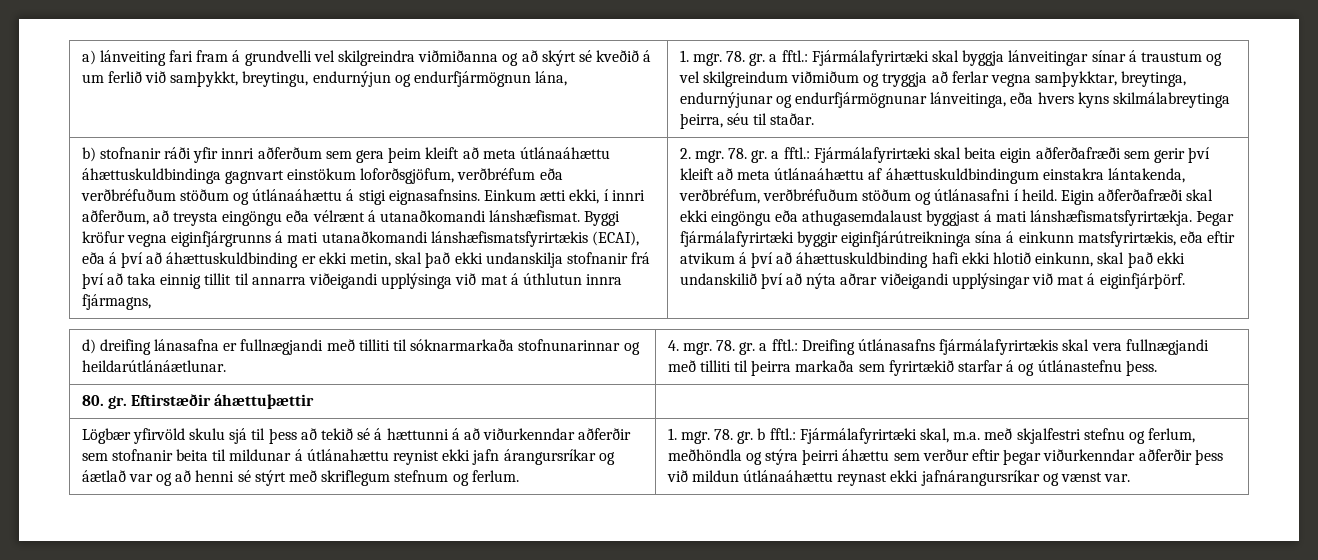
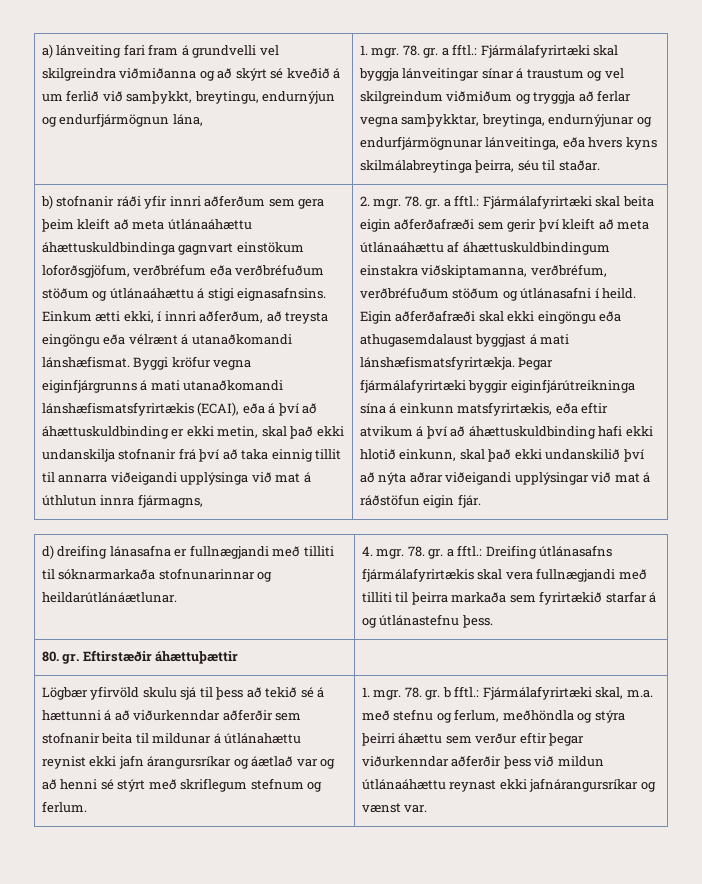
- 78. gr. a fftl.: Fjármálafyrirtæki skal beita eigin aðferðafræði sem gerir því kleift að meta útlánaáhættu af áhættuskuldbindingum einstakra lántakenda, verðbréfum, verðbréfuðum stöðum og útlánasafni í heild.
+ 78. gr. a fftl.: Fjármálafyrirtæki skal beita eigin aðferðafræði sem gerir því kleift að meta útlánaáhættu af áhættuskuldbindingum einstakra viðskiptamanna, verðbréfum, verðbréfuðum stöðum og útlánasafni í heild.
- Þegar fjármálafyrirtæki byggir eiginfjárútreikninga sína á einkunn matsfyrirtækis, eða eftir atvikum á því að áhættuskuldbinding hafi ekki hlotið einkunn, skal það ekki undanskilið því að nýta aðrar viðeigandi upplýsingar við mat á eiginfjárþörf.
+ Þegar fjármálafyrirtæki byggir eiginfjárútreikninga sína á einkunn matsfyrirtækis, eða eftir atvikum á því að áhættuskuldbinding hafi ekki hlotið einkunn, skal það ekki undanskilið því að nýta aðrar viðeigandi upplýsingar við mat á ráðstöfun eigin fjár.
- 78. gr. b fftl.: Fjármálafyrirtæki skal, m.a. með skjalfestri stefnu og ferlum, meðhöndla og stýra þeirri áhættu sem verður eftir þegar viðurkenndar aðferðir þess við mildun útlánaáhættu reynast ekki jafnárangursríkar og vænst var.
+ 78. gr. b fftl.: Fjármálafyrirtæki skal, m.a. með stefnu og ferlum, meðhöndla og stýra þeirri áhættu sem verður eftir þegar viðurkenndar aðferðir þess við mildun útlánaáhættu reynast ekki jafnárangursríkar og vænst var.

